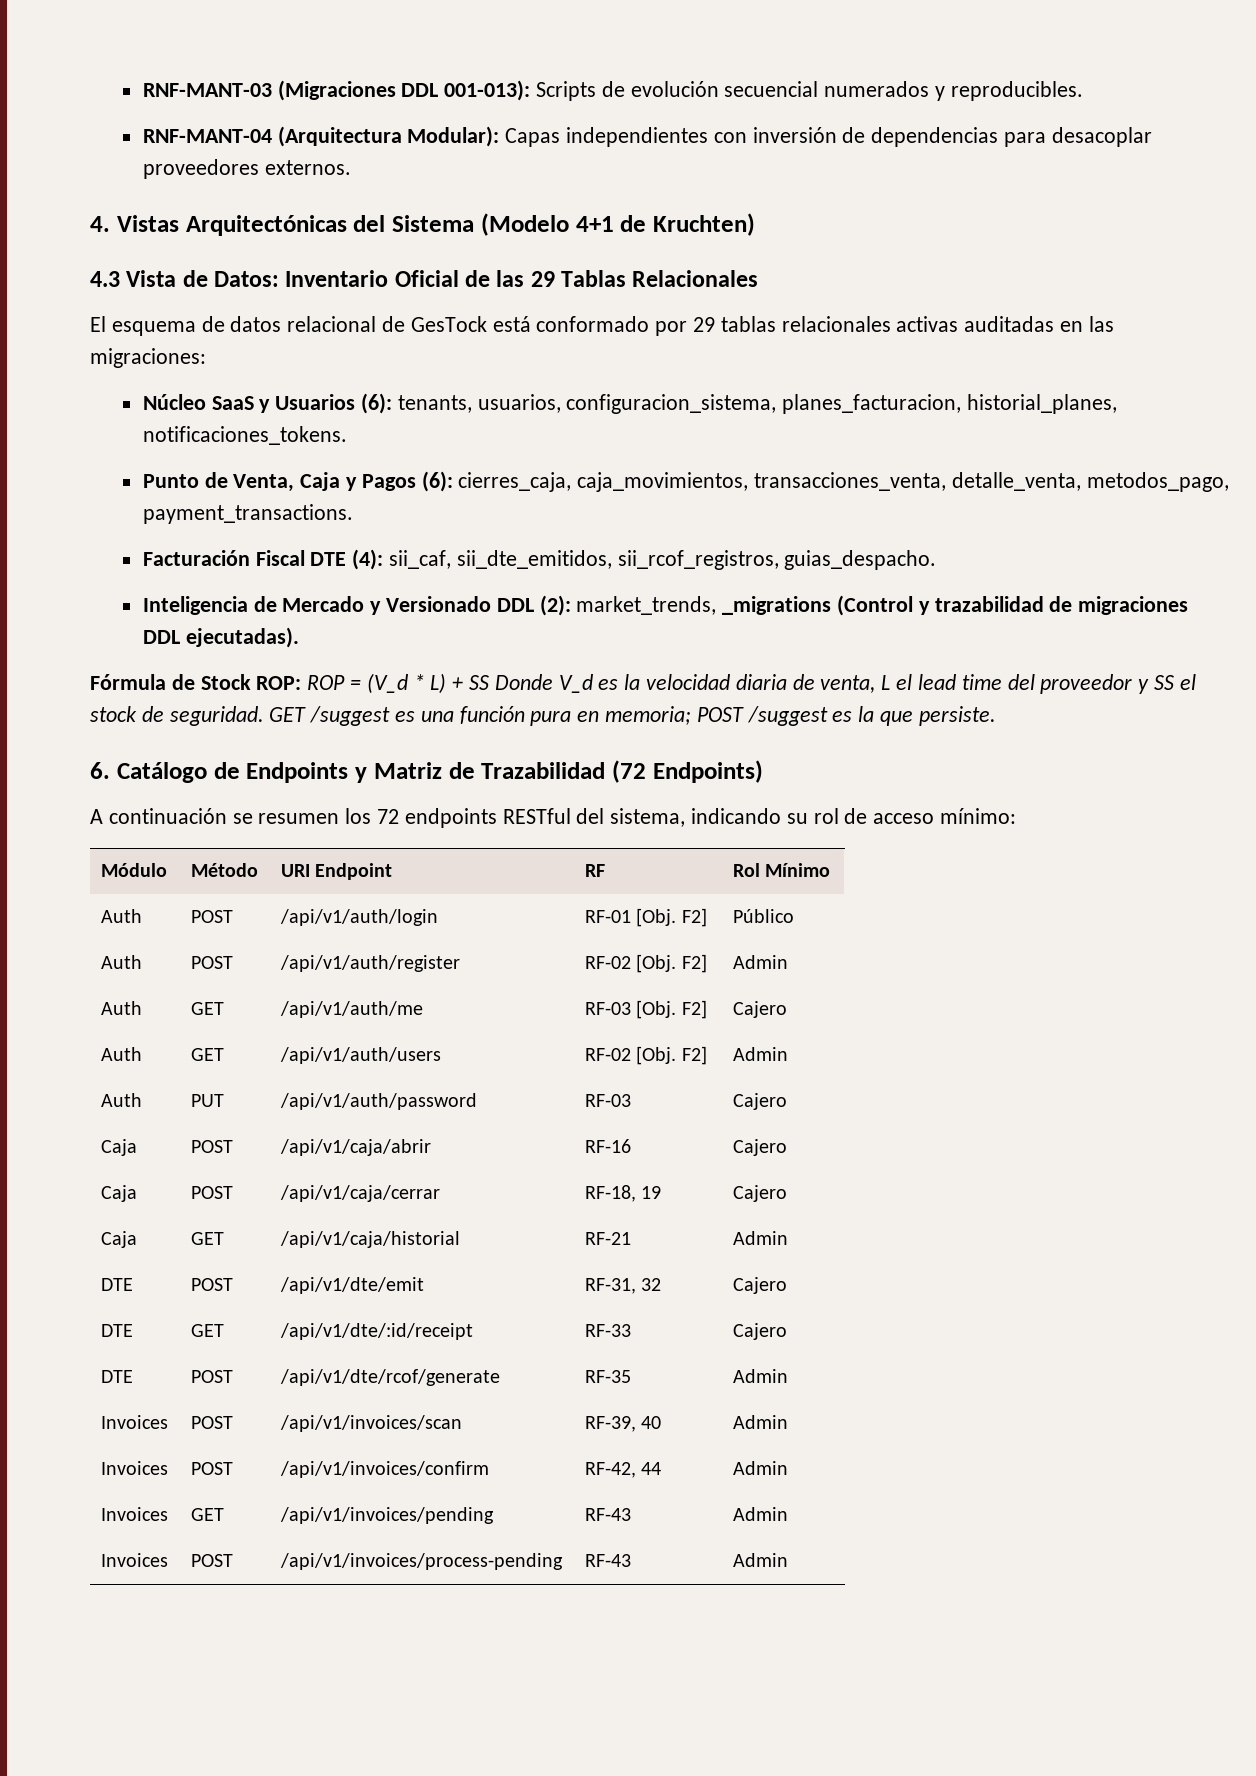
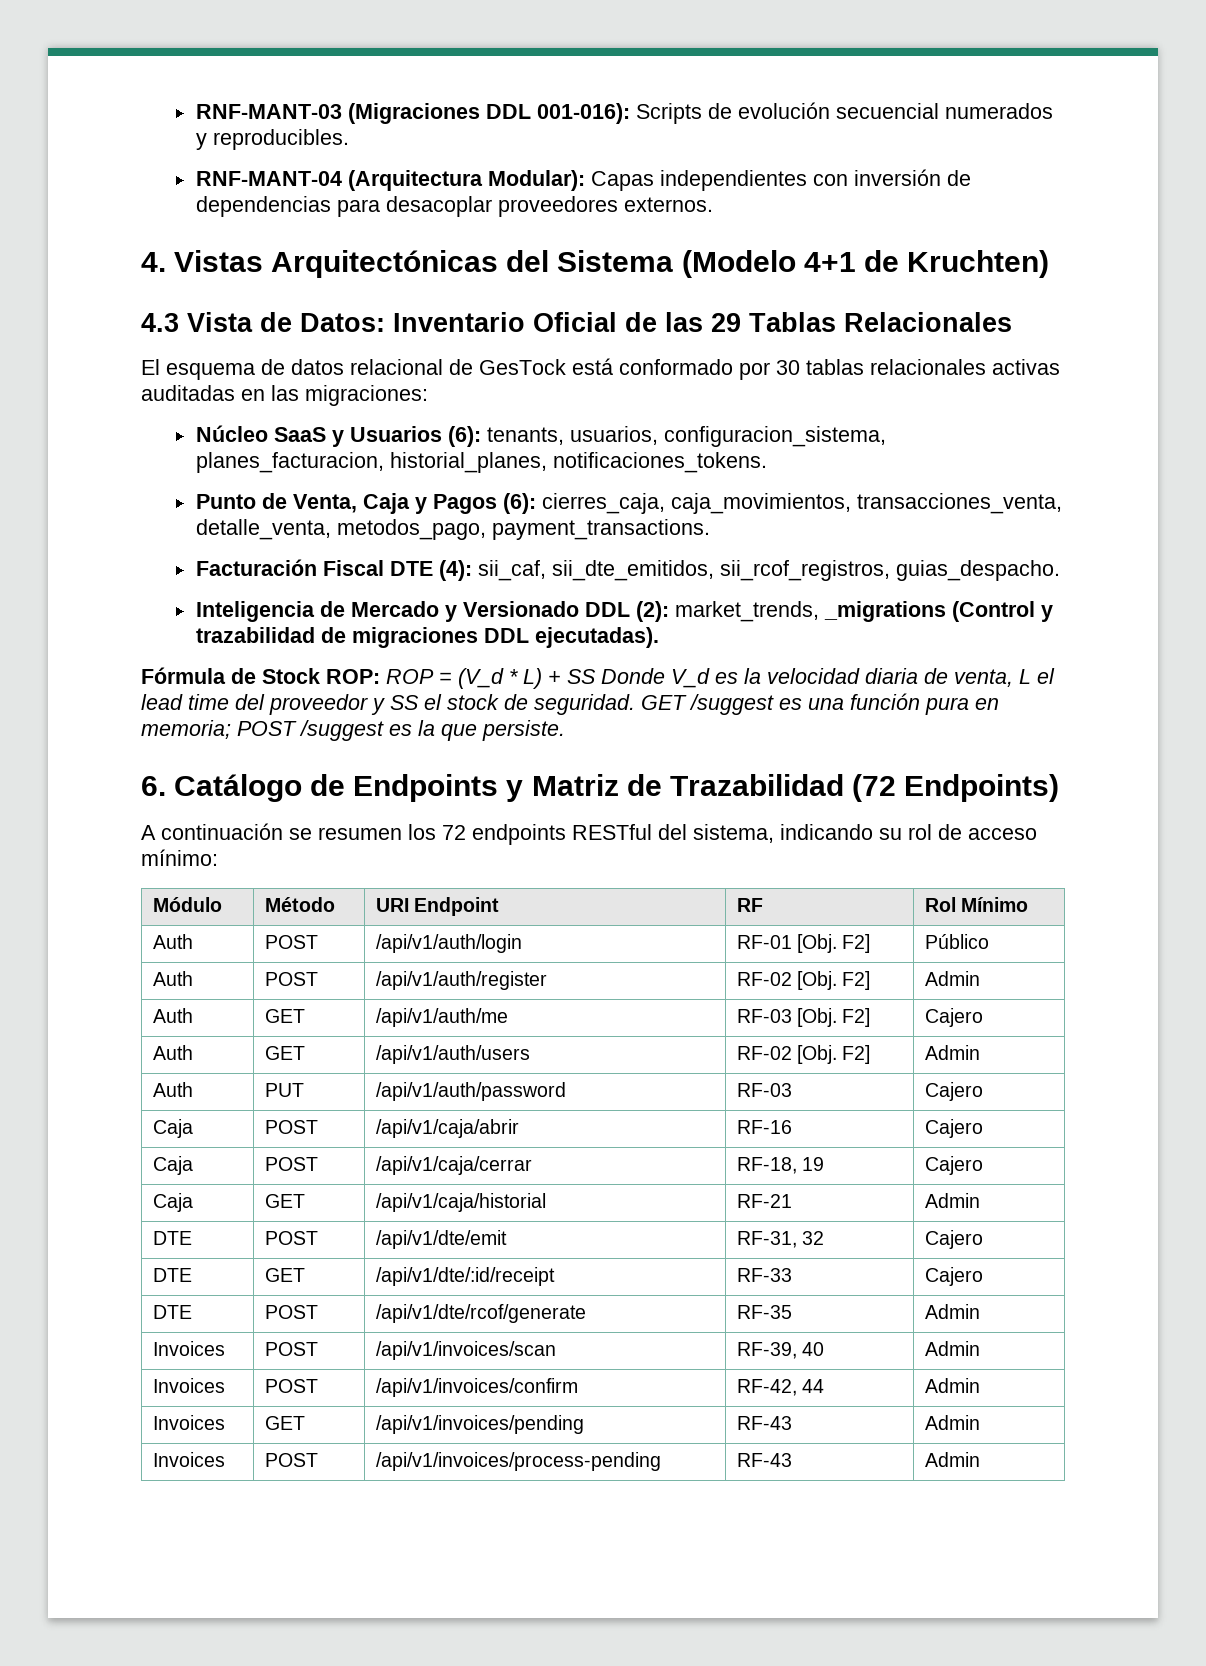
- RNF-MANT-03 (Migraciones DDL 001-013): Scripts de evolución secuencial numerados y reproducibles.
+ RNF-MANT-03 (Migraciones DDL 001-016): Scripts de evolución secuencial numerados y reproducibles.
- El esquema de datos relacional de GesTock está conformado por 29 tablas relacionales activas auditadas en las migraciones:
+ El esquema de datos relacional de GesTock está conformado por 30 tablas relacionales activas auditadas en las migraciones:

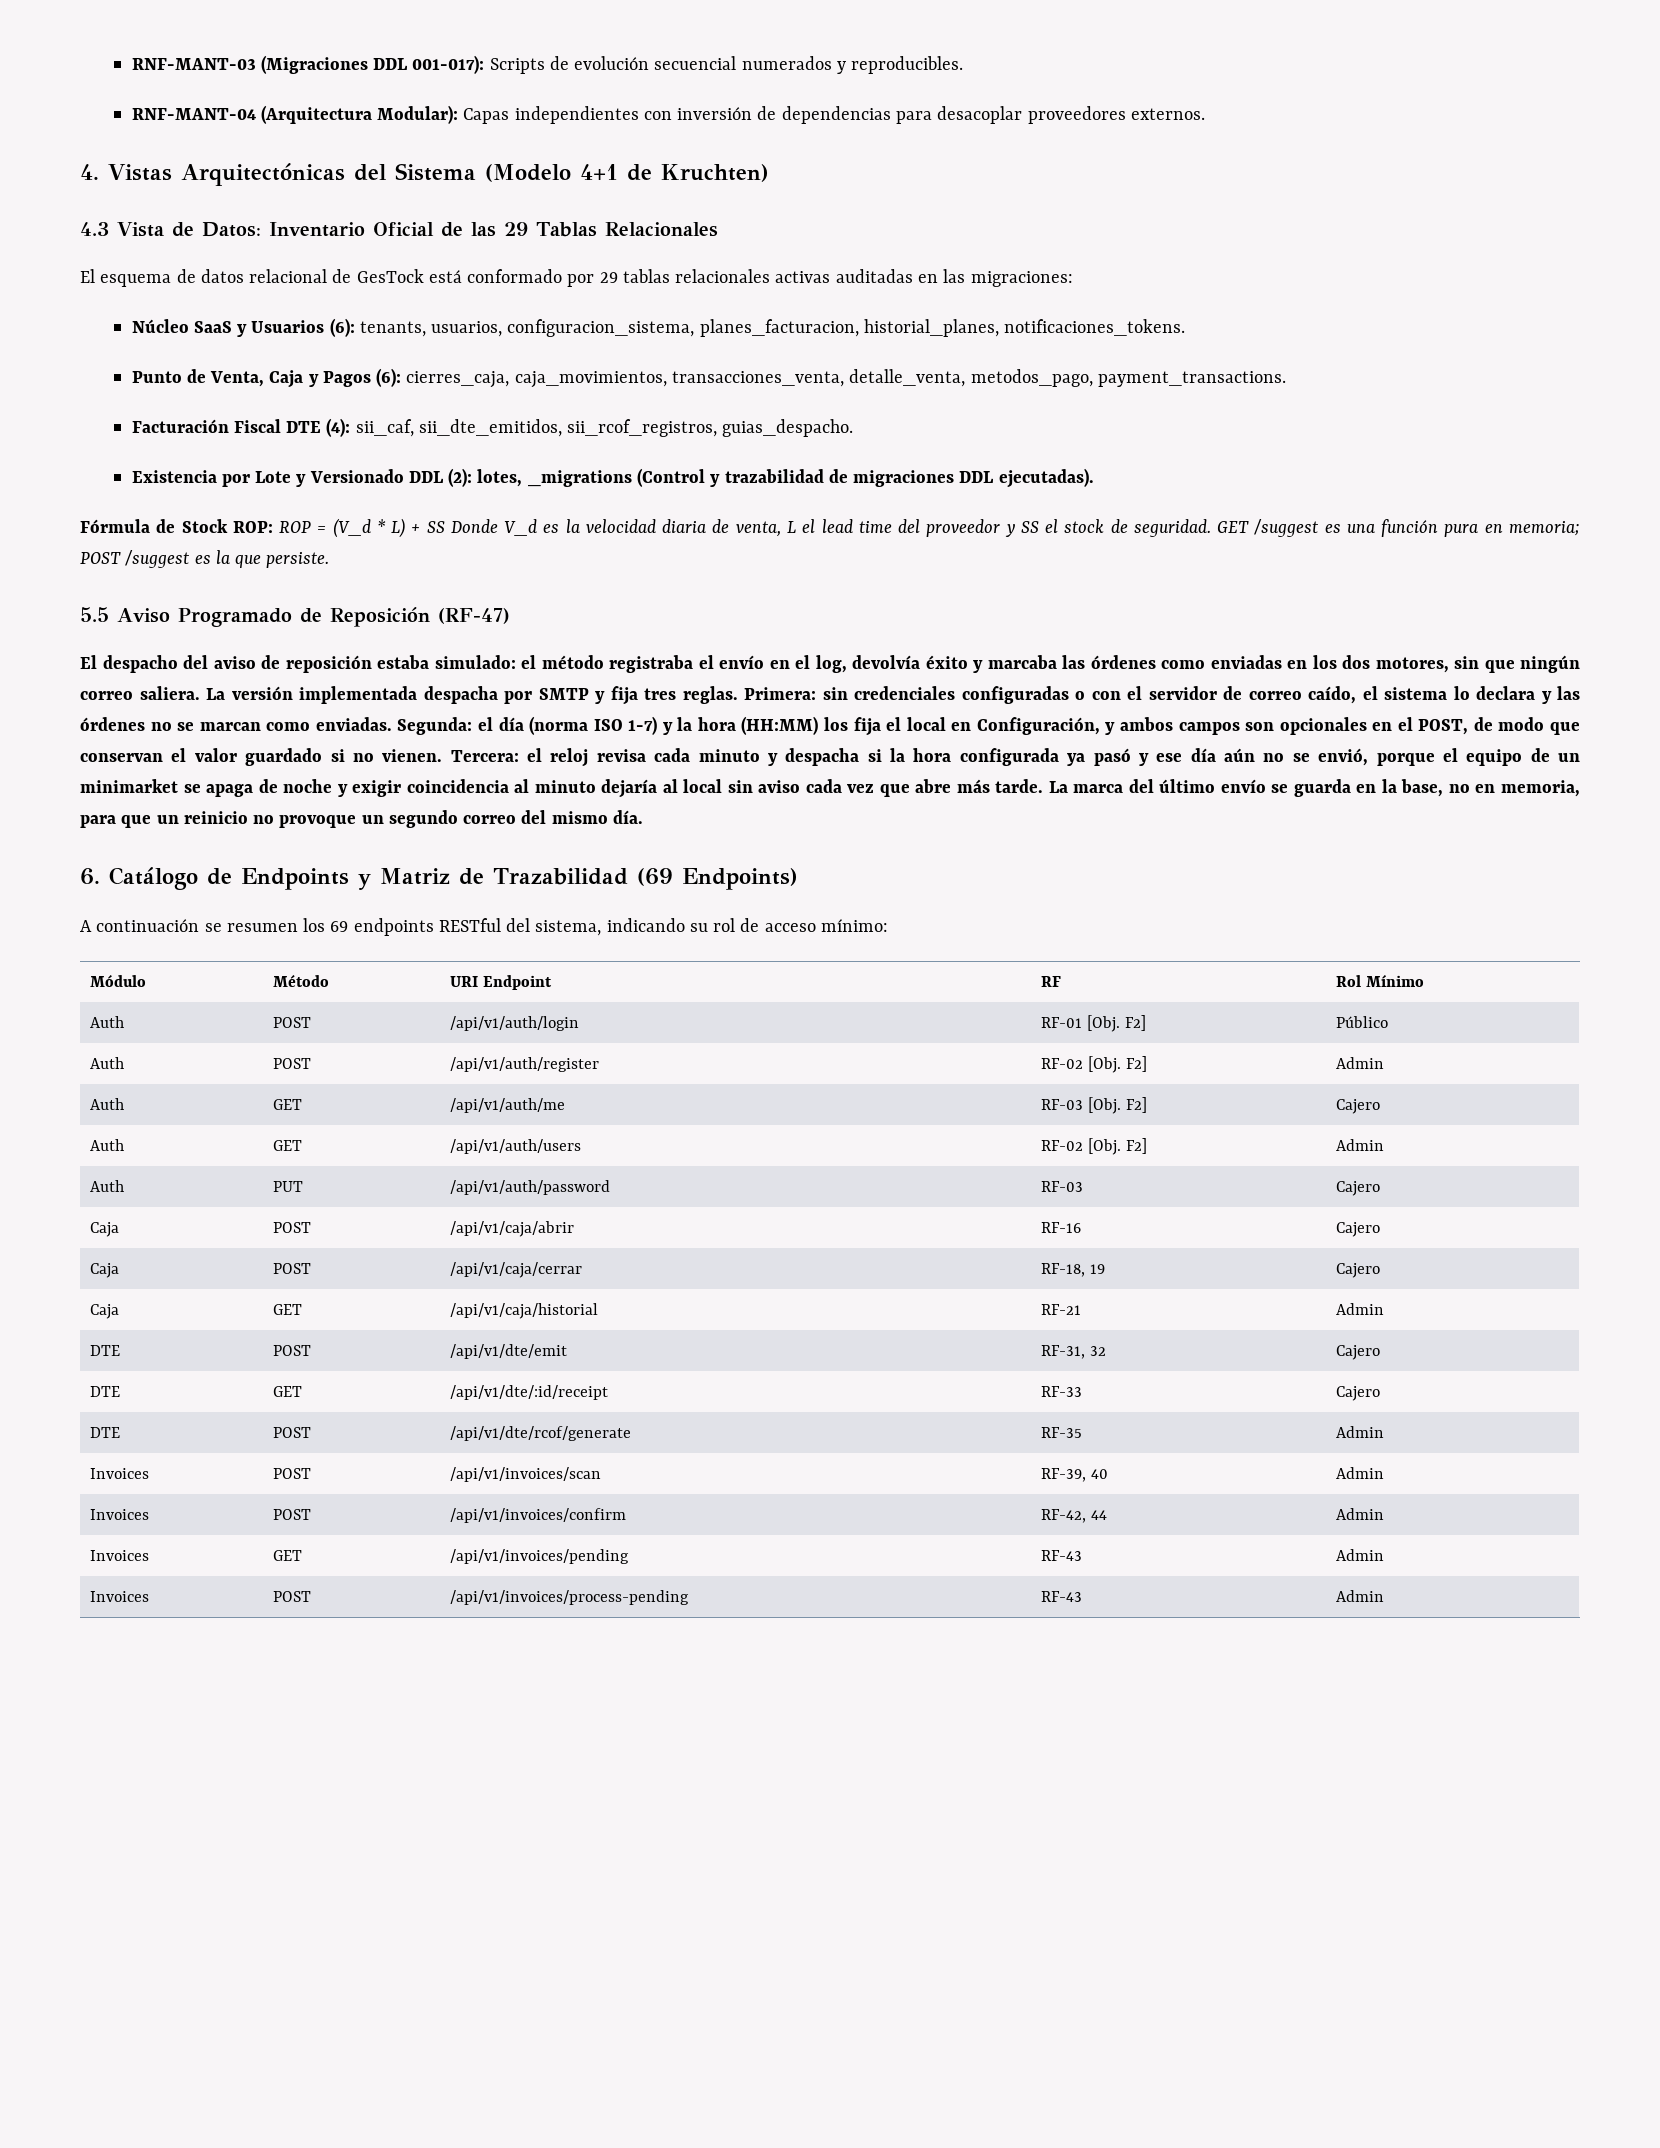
- RNF-MANT-03 (Migraciones DDL 001-016): Scripts de evolución secuencial numerados y reproducibles.
+ RNF-MANT-03 (Migraciones DDL 001-017): Scripts de evolución secuencial numerados y reproducibles.
- El esquema de datos relacional de GesTock está conformado por 30 tablas relacionales activas auditadas en las migraciones:
+ El esquema de datos relacional de GesTock está conformado por 29 tablas relacionales activas auditadas en las migraciones:
- Inteligencia de Mercado y Versionado DDL (2): market_trends, _migrations (Control y trazabilidad de migraciones DDL ejecutadas).
+ Existencia por Lote y Versionado DDL (2): lotes, _migrations (Control y trazabilidad de migraciones DDL ejecutadas).
+ 5.5 Aviso Programado de Reposición (RF-47)
+ El despacho del aviso de reposición estaba simulado: el método registraba el envío en el log, devolvía éxito y marcaba las órdenes como enviadas en los dos motores, sin que ningún correo saliera. La versión implementada despacha por SMTP y fija tres reglas. Primera: sin credenciales configuradas o con el servidor de correo caído, el sistema lo declara y las órdenes no se marcan como enviadas. Segunda: el día (norma ISO 1-7) y la hora (HH:MM) los fija el local en Configuración, y ambos campos son opcionales en el POST, de modo que conservan el valor guardado si no vienen. Tercera: el reloj revisa cada minuto y despacha si la hora configurada ya pasó y ese día aún no se envió, porque el equipo de un minimarket se apaga de noche y exigir coincidencia al minuto dejaría al local sin aviso cada vez que abre más tarde. La marca del último envío se guarda en la base, no en memoria, para que un reinicio no provoque un segundo correo del mismo día.
- 6. Catálogo de Endpoints y Matriz de Trazabilidad (72 Endpoints)
+ 6. Catálogo de Endpoints y Matriz de Trazabilidad (69 Endpoints)
- A continuación se resumen los 72 endpoints RESTful del sistema, indicando su rol de acceso mínimo:
+ A continuación se resumen los 69 endpoints RESTful del sistema, indicando su rol de acceso mínimo:

